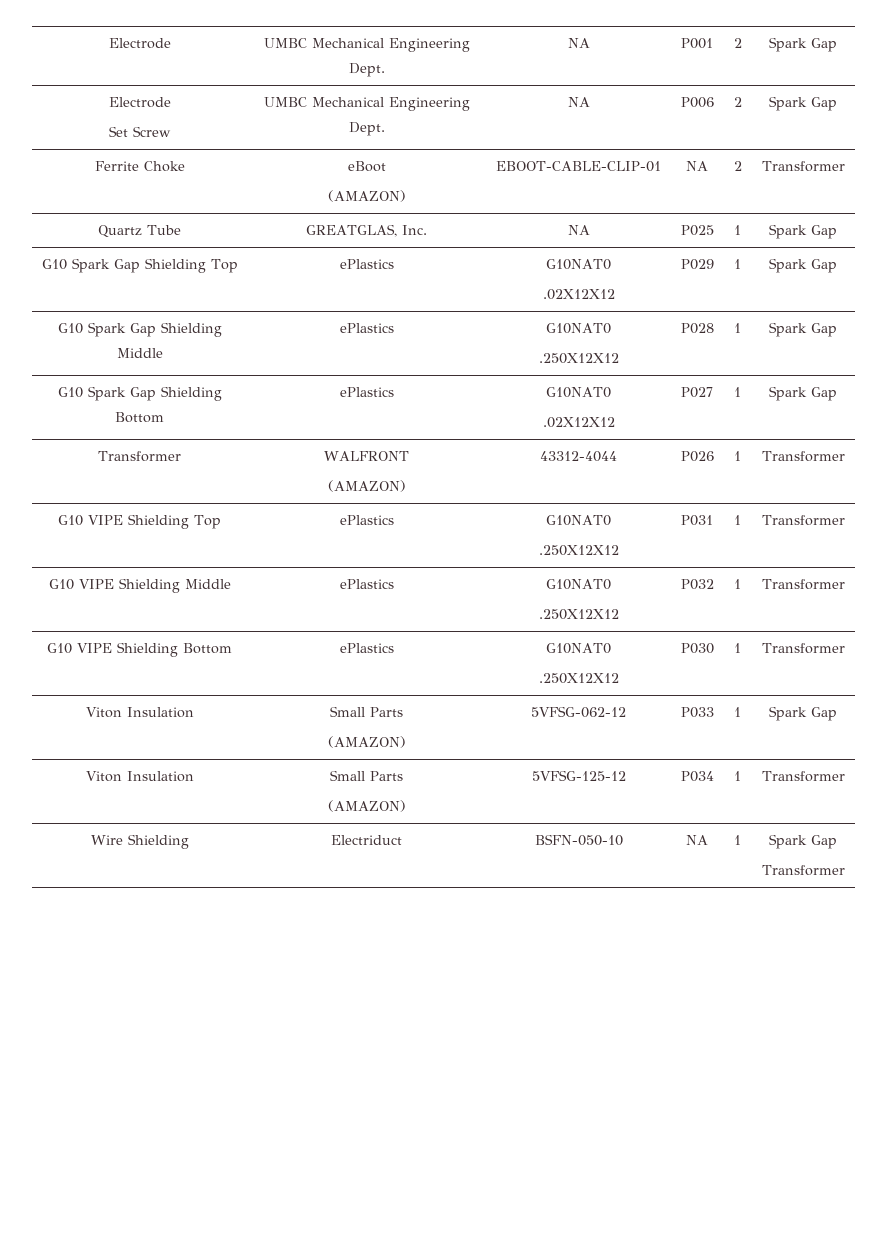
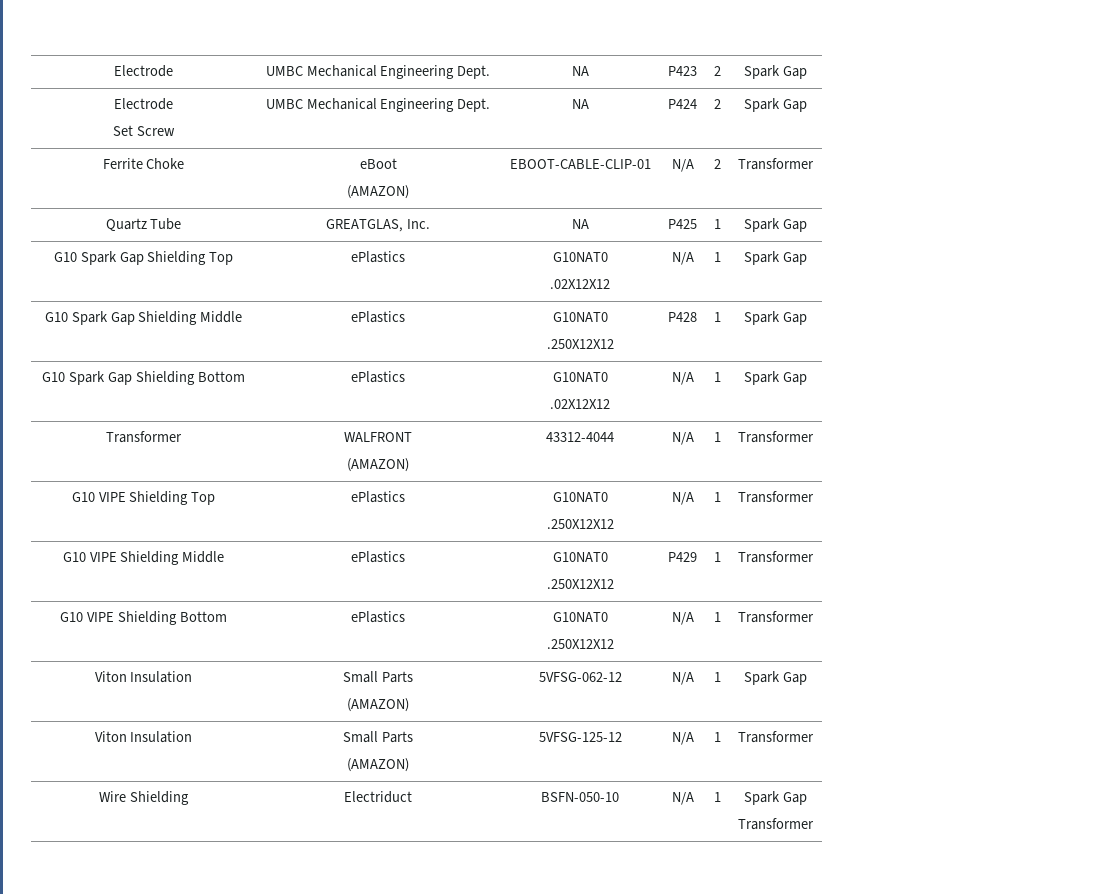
- Electrode | UMBC Mechanical Engineering Dept. | NA | P001 | 2 | Spark Gap
+ Electrode | UMBC Mechanical Engineering Dept. | NA | P423 | 2 | Spark Gap
  Electrode
- Set Screw | UMBC Mechanical Engineering Dept. | NA | P006 | 2 | Spark Gap
+ Set Screw | UMBC Mechanical Engineering Dept. | NA | P424 | 2 | Spark Gap
  Ferrite Choke | eBoot
- (AMAZON) | EBOOT-CABLE-CLIP-01 | NA | 2 | Transformer
+ (AMAZON) | EBOOT-CABLE-CLIP-01 | N/A | 2 | Transformer
- Quartz Tube | GREATGLAS, Inc. | NA | P025 | 1 | Spark Gap
+ Quartz Tube | GREATGLAS, Inc. | NA | P425 | 1 | Spark Gap
  G10 Spark Gap Shielding Top | ePlastics | G10NAT0
- .02X12X12 | P029 | 1 | Spark Gap
+ .02X12X12 | N/A | 1 | Spark Gap
  G10 Spark Gap Shielding Middle | ePlastics | G10NAT0
- .250X12X12 | P028 | 1 | Spark Gap
+ .250X12X12 | P428 | 1 | Spark Gap
  G10 Spark Gap Shielding Bottom | ePlastics | G10NAT0
- .02X12X12 | P027 | 1 | Spark Gap
+ .02X12X12 | N/A | 1 | Spark Gap
  Transformer | WALFRONT
- (AMAZON) | 43312-4044 | P026 | 1 | Transformer
+ (AMAZON) | 43312-4044 | N/A | 1 | Transformer
  G10 VIPE Shielding Top | ePlastics | G10NAT0
- .250X12X12 | P031 | 1 | Transformer
+ .250X12X12 | N/A | 1 | Transformer
  G10 VIPE Shielding Middle | ePlastics | G10NAT0
- .250X12X12 | P032 | 1 | Transformer
+ .250X12X12 | P429 | 1 | Transformer
  G10 VIPE Shielding Bottom | ePlastics | G10NAT0
- .250X12X12 | P030 | 1 | Transformer
+ .250X12X12 | N/A | 1 | Transformer
  Viton Insulation | Small Parts
- (AMAZON) | 5VFSG-062-12 | P033 | 1 | Spark Gap
+ (AMAZON) | 5VFSG-062-12 | N/A | 1 | Spark Gap
  Viton Insulation | Small Parts
- (AMAZON) | 5VFSG-125-12 | P034 | 1 | Transformer
+ (AMAZON) | 5VFSG-125-12 | N/A | 1 | Transformer
- Wire Shielding | Electriduct | BSFN-050-10 | NA | 1 | Spark Gap
+ Wire Shielding | Electriduct | BSFN-050-10 | N/A | 1 | Spark Gap

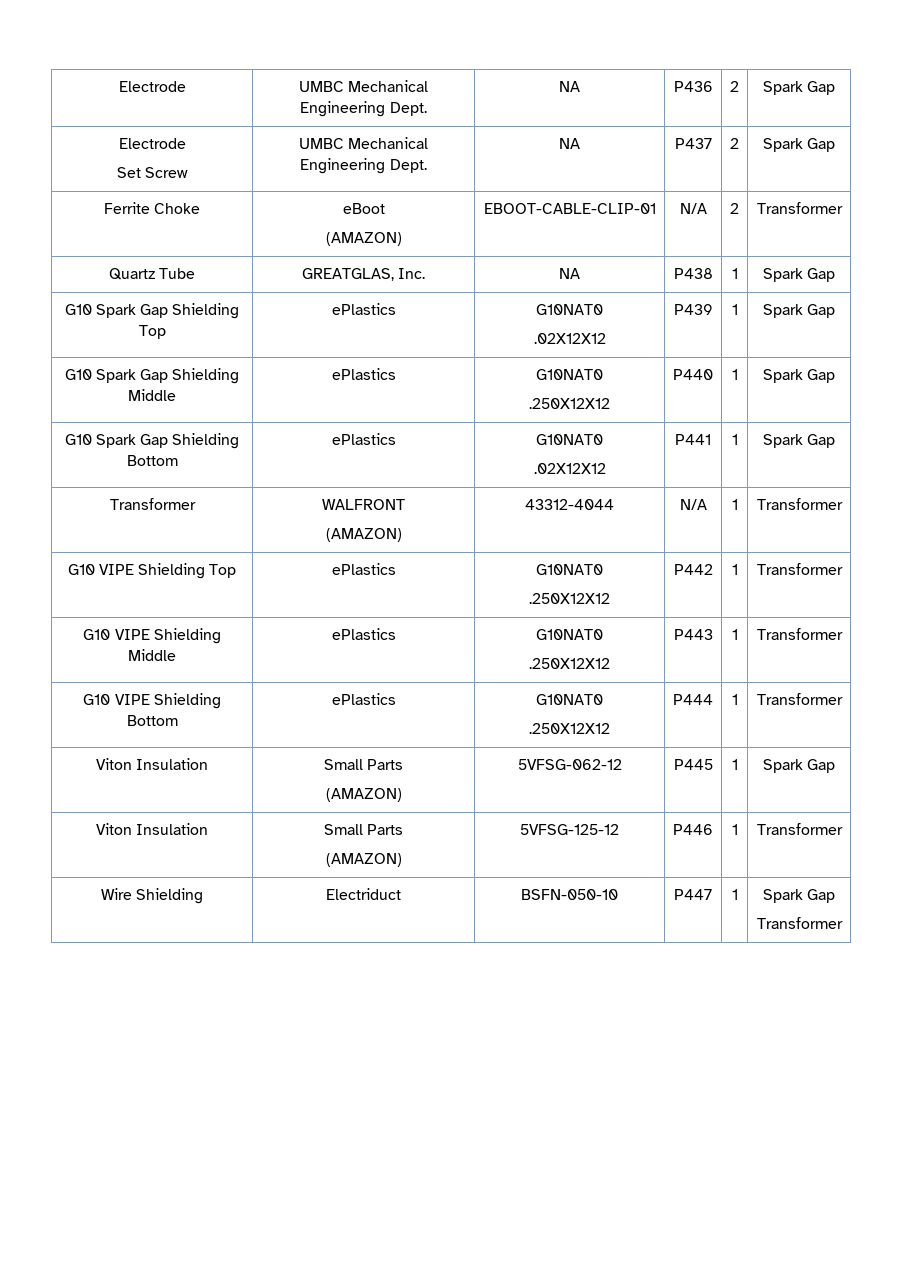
- Electrode | UMBC Mechanical Engineering Dept. | NA | P423 | 2 | Spark Gap
+ Electrode | UMBC Mechanical Engineering Dept. | NA | P436 | 2 | Spark Gap
  Electrode
- Set Screw | UMBC Mechanical Engineering Dept. | NA | P424 | 2 | Spark Gap
+ Set Screw | UMBC Mechanical Engineering Dept. | NA | P437 | 2 | Spark Gap
- Quartz Tube | GREATGLAS, Inc. | NA | P425 | 1 | Spark Gap
+ Quartz Tube | GREATGLAS, Inc. | NA | P438 | 1 | Spark Gap
  G10 Spark Gap Shielding Top | ePlastics | G10NAT0
- .02X12X12 | N/A | 1 | Spark Gap
+ .02X12X12 | P439 | 1 | Spark Gap
  G10 Spark Gap Shielding Middle | ePlastics | G10NAT0
- .250X12X12 | P428 | 1 | Spark Gap
+ .250X12X12 | P440 | 1 | Spark Gap
  G10 Spark Gap Shielding Bottom | ePlastics | G10NAT0
- .02X12X12 | N/A | 1 | Spark Gap
+ .02X12X12 | P441 | 1 | Spark Gap
  G10 VIPE Shielding Top | ePlastics | G10NAT0
- .250X12X12 | N/A | 1 | Transformer
+ .250X12X12 | P442 | 1 | Transformer
  G10 VIPE Shielding Middle | ePlastics | G10NAT0
- .250X12X12 | P429 | 1 | Transformer
+ .250X12X12 | P443 | 1 | Transformer
  G10 VIPE Shielding Bottom | ePlastics | G10NAT0
- .250X12X12 | N/A | 1 | Transformer
+ .250X12X12 | P444 | 1 | Transformer
  Viton Insulation | Small Parts
- (AMAZON) | 5VFSG-062-12 | N/A | 1 | Spark Gap
+ (AMAZON) | 5VFSG-062-12 | P445 | 1 | Spark Gap
  Viton Insulation | Small Parts
- (AMAZON) | 5VFSG-125-12 | N/A | 1 | Transformer
+ (AMAZON) | 5VFSG-125-12 | P446 | 1 | Transformer
- Wire Shielding | Electriduct | BSFN-050-10 | N/A | 1 | Spark Gap
+ Wire Shielding | Electriduct | BSFN-050-10 | P447 | 1 | Spark Gap

